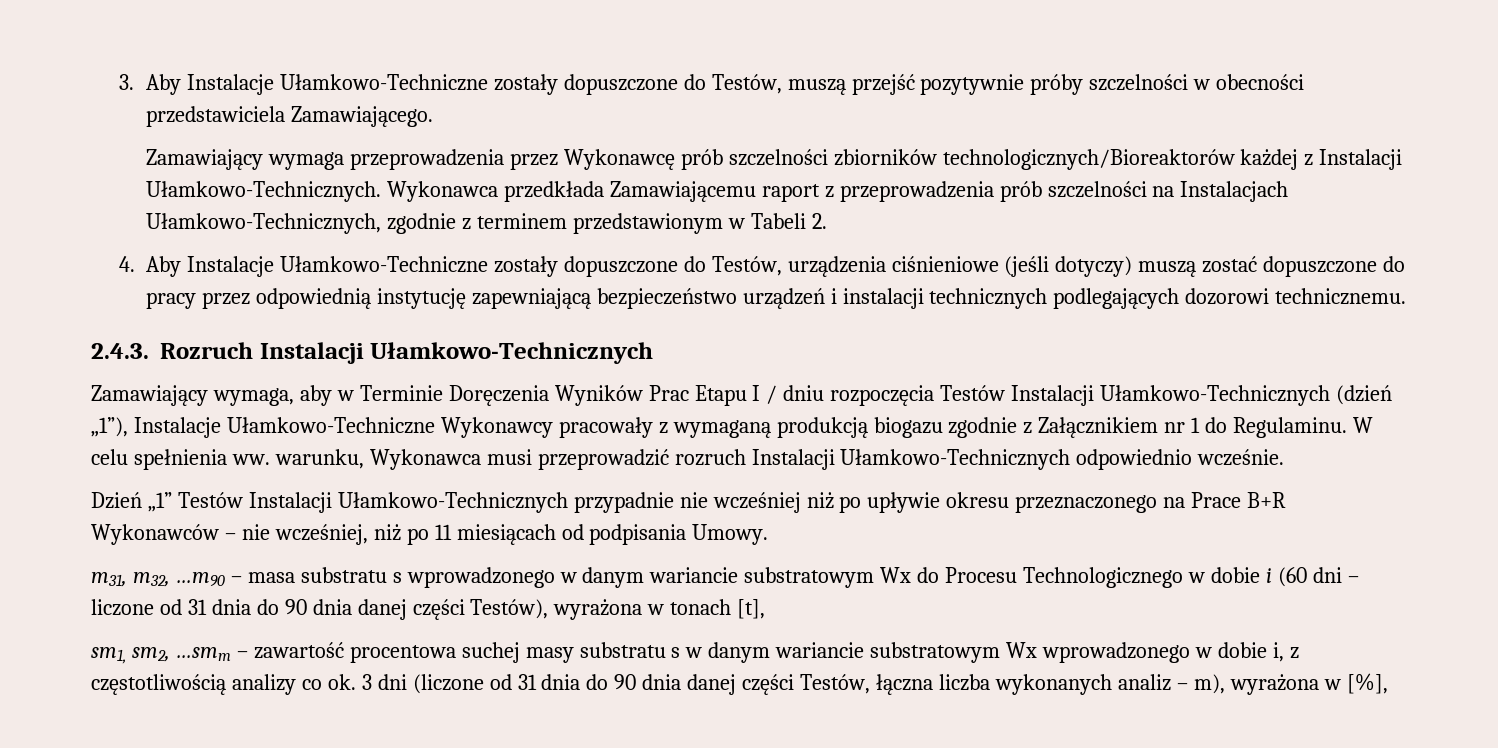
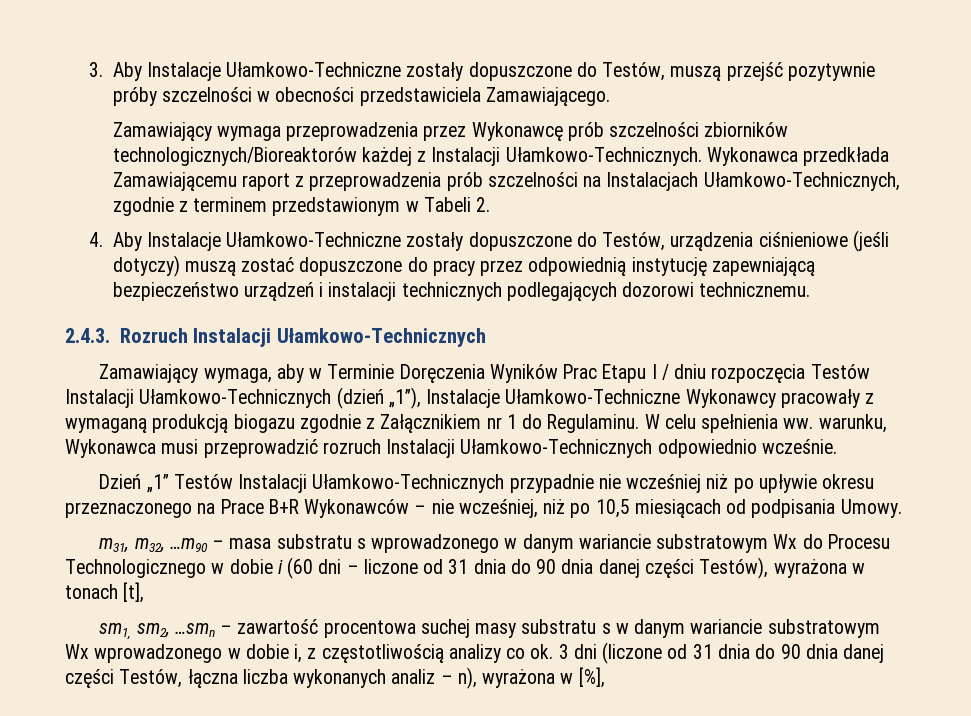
- Dzień „1” Testów Instalacji Ułamkowo-Technicznych przypadnie nie wcześniej niż po upływie okresu przeznaczonego na Prace B+R Wykonawców – nie wcześniej, niż po 11 miesiącach od podpisania Umowy.
+ Dzień „1” Testów Instalacji Ułamkowo-Technicznych przypadnie nie wcześniej niż po upływie okresu przeznaczonego na Prace B+R Wykonawców – nie wcześniej, niż po 10,5 miesiącach od podpisania Umowy.
- sm1, sm2, …smm – zawartość procentowa suchej masy substratu s w danym wariancie substratowym Wx wprowadzonego w dobie i, z częstotliwością analizy co ok.
+ sm1, sm2, …smn – zawartość procentowa suchej masy substratu s w danym wariancie substratowym Wx wprowadzonego w dobie i, z częstotliwością analizy co ok.
- 3 dni (liczone od 31 dnia do 90 dnia danej części Testów, łączna liczba wykonanych analiz – m), wyrażona w [%],
+ 3 dni (liczone od 31 dnia do 90 dnia danej części Testów, łączna liczba wykonanych analiz – n), wyrażona w [%],

